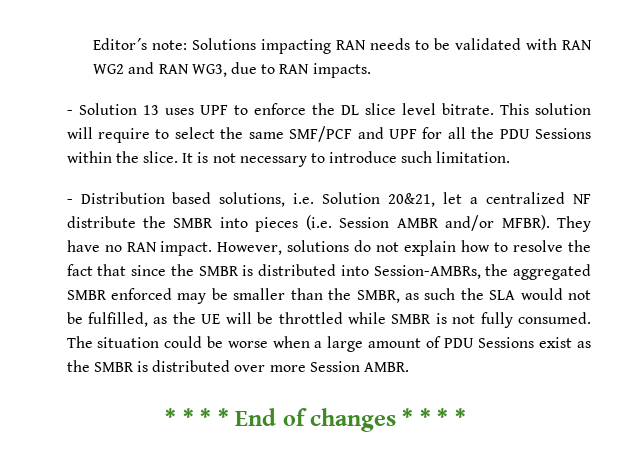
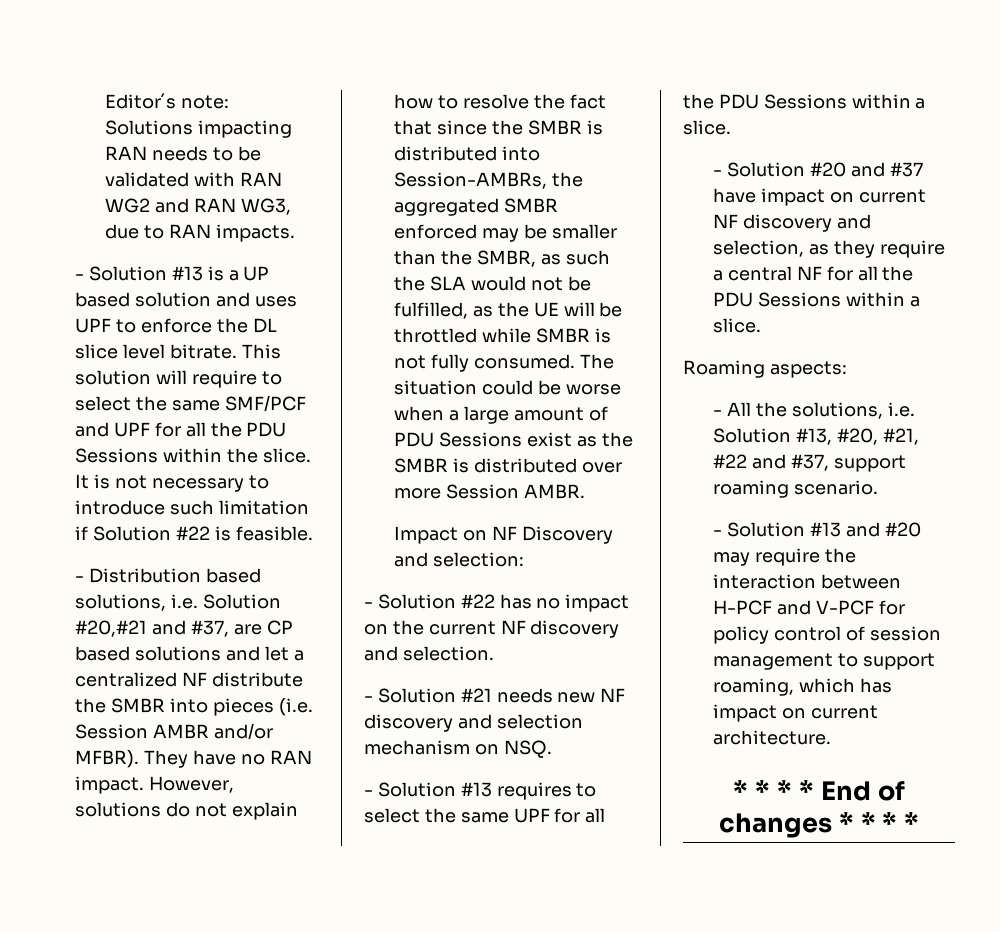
- - Solution 13 uses UPF to enforce the DL slice level bitrate.
+ - Solution #13 is a UP based solution and uses UPF to enforce the DL slice level bitrate.
- It is not necessary to introduce such limitation.
+ It is not necessary to introduce such limitation if Solution #22 is feasible.
- - Distribution based solutions, i.e. Solution 20&21, let a centralized NF distribute the SMBR into pieces (i.e. Session AMBR and/or MFBR).
+ - Distribution based solutions, i.e. Solution #20,#21 and #37, are CP based solutions and let a centralized NF distribute the SMBR into pieces (i.e. Session AMBR and/or MFBR).
+ Impact on NF Discovery and selection:
+ - Solution #22 has no impact on the current NF discovery and selection.
+ - Solution #21 needs new NF discovery and selection mechanism on NSQ.
+ - Solution #13 requires to select the same UPF for all the PDU Sessions within a slice.
+ - Solution #20 and #37 have impact on current NF discovery and selection, as they require a central NF for all the PDU Sessions within a slice.
+ Roaming aspects:
+ - All the solutions, i.e. Solution #13, #20, #21, #22 and #37, support roaming scenario.
+ - Solution #13 and #20 may require the interaction between H-PCF and V-PCF for policy control of session management to support roaming, which has impact on current architecture.

